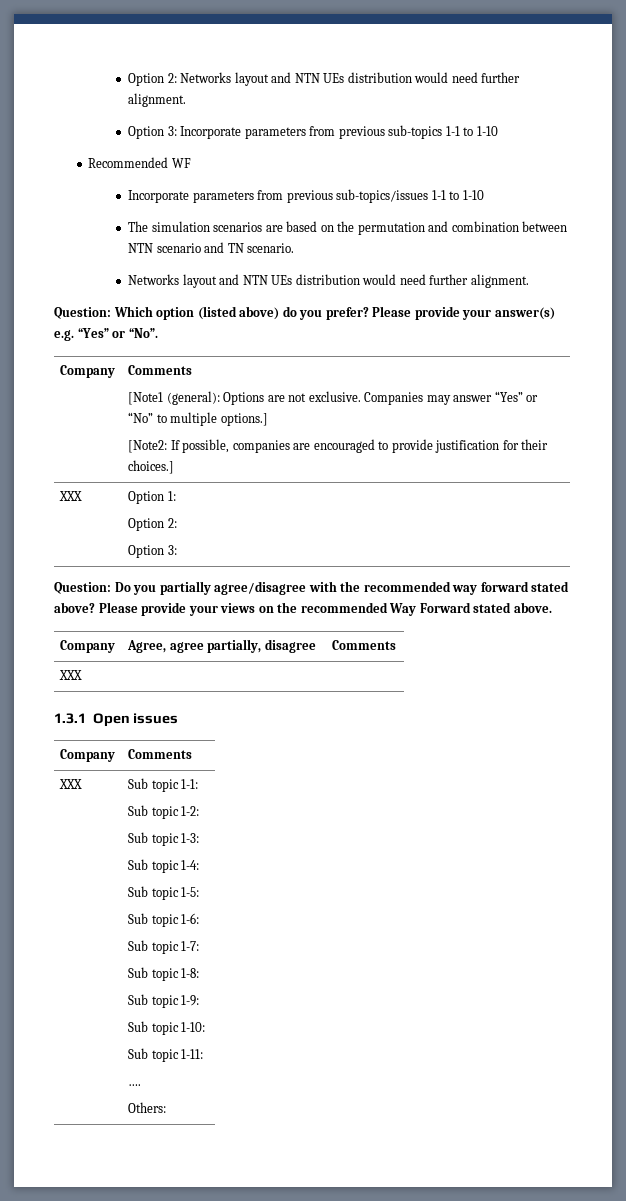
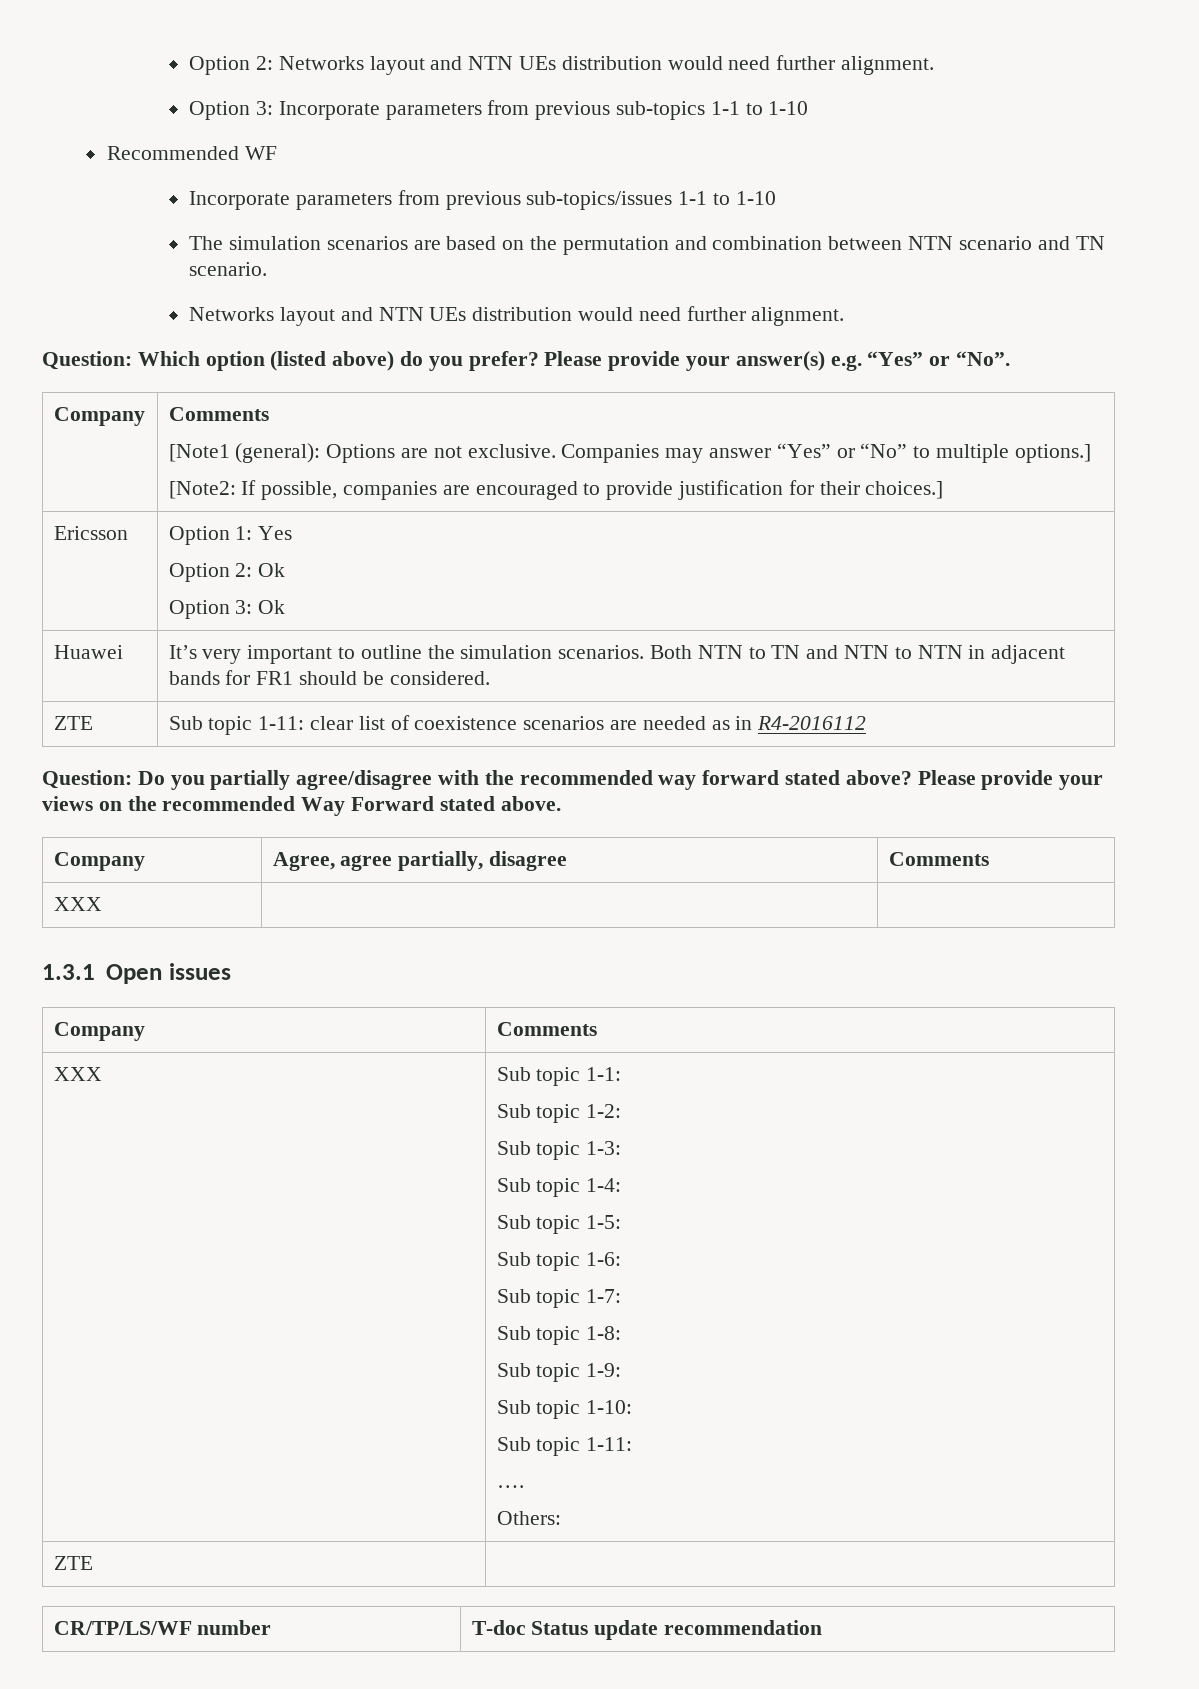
- XXX | Option 1:
- Option 2:
- Option 3:
+ Ericsson | Option 1: Yes
+ Option 2: Ok
+ Option 3: Ok
+ Huawei | It’s very important to outline the simulation scenarios. Both NTN to TN and NTN to NTN in adjacent bands for FR1 should be considered.
+ ZTE | Sub topic 1-11: clear list of coexistence scenarios are needed as in R4-2016112
  XXX | Sub topic 1-1:
  Sub topic 1-2:
  Sub topic 1-3:
  Sub topic 1-4:
  Sub topic 1-5:
  Sub topic 1-6:
  Sub topic 1-7:
  Sub topic 1-8:
  Sub topic 1-9:
  Sub topic 1-10:
  Sub topic 1-11:
  ….
  Others:
+ ZTE |
+ CR/TP/LS/WF number | T-doc Status update recommendation

